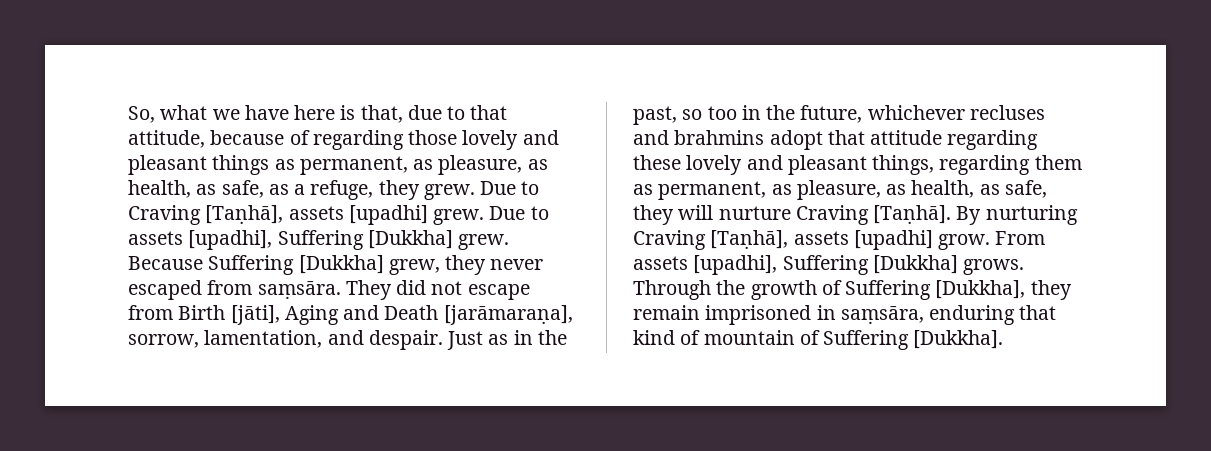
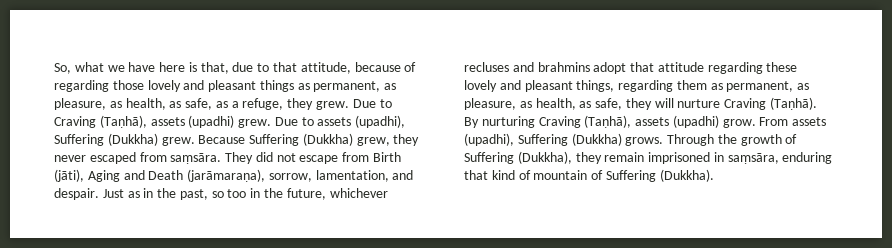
- Due to Craving [Taṇhā], assets [upadhi] grew.
+ Due to Craving (Taṇhā), assets (upadhi) grew.
- Due to assets [upadhi], Suffering [Dukkha] grew.
+ Due to assets (upadhi), Suffering (Dukkha) grew.
- Because Suffering [Dukkha] grew, they never escaped from saṃsāra.
+ Because Suffering (Dukkha) grew, they never escaped from saṃsāra.
- They did not escape from Birth [jāti], Aging and Death [jarāmaraṇa], sorrow, lamentation, and despair.
+ They did not escape from Birth (jāti), Aging and Death (jarāmaraṇa), sorrow, lamentation, and despair.
- Just as in the past, so too in the future, whichever recluses and brahmins adopt that attitude regarding these lovely and pleasant things, regarding them as permanent, as pleasure, as health, as safe, they will nurture Craving [Taṇhā].
+ Just as in the past, so too in the future, whichever recluses and brahmins adopt that attitude regarding these lovely and pleasant things, regarding them as permanent, as pleasure, as health, as safe, they will nurture Craving (Taṇhā).
- By nurturing Craving [Taṇhā], assets [upadhi] grow. From assets [upadhi], Suffering [Dukkha] grows.
+ By nurturing Craving (Taṇhā), assets (upadhi) grow. From assets (upadhi), Suffering (Dukkha) grows.
- Through the growth of Suffering [Dukkha], they remain imprisoned in saṃsāra, enduring that kind of mountain of Suffering [Dukkha].
+ Through the growth of Suffering (Dukkha), they remain imprisoned in saṃsāra, enduring that kind of mountain of Suffering (Dukkha).

